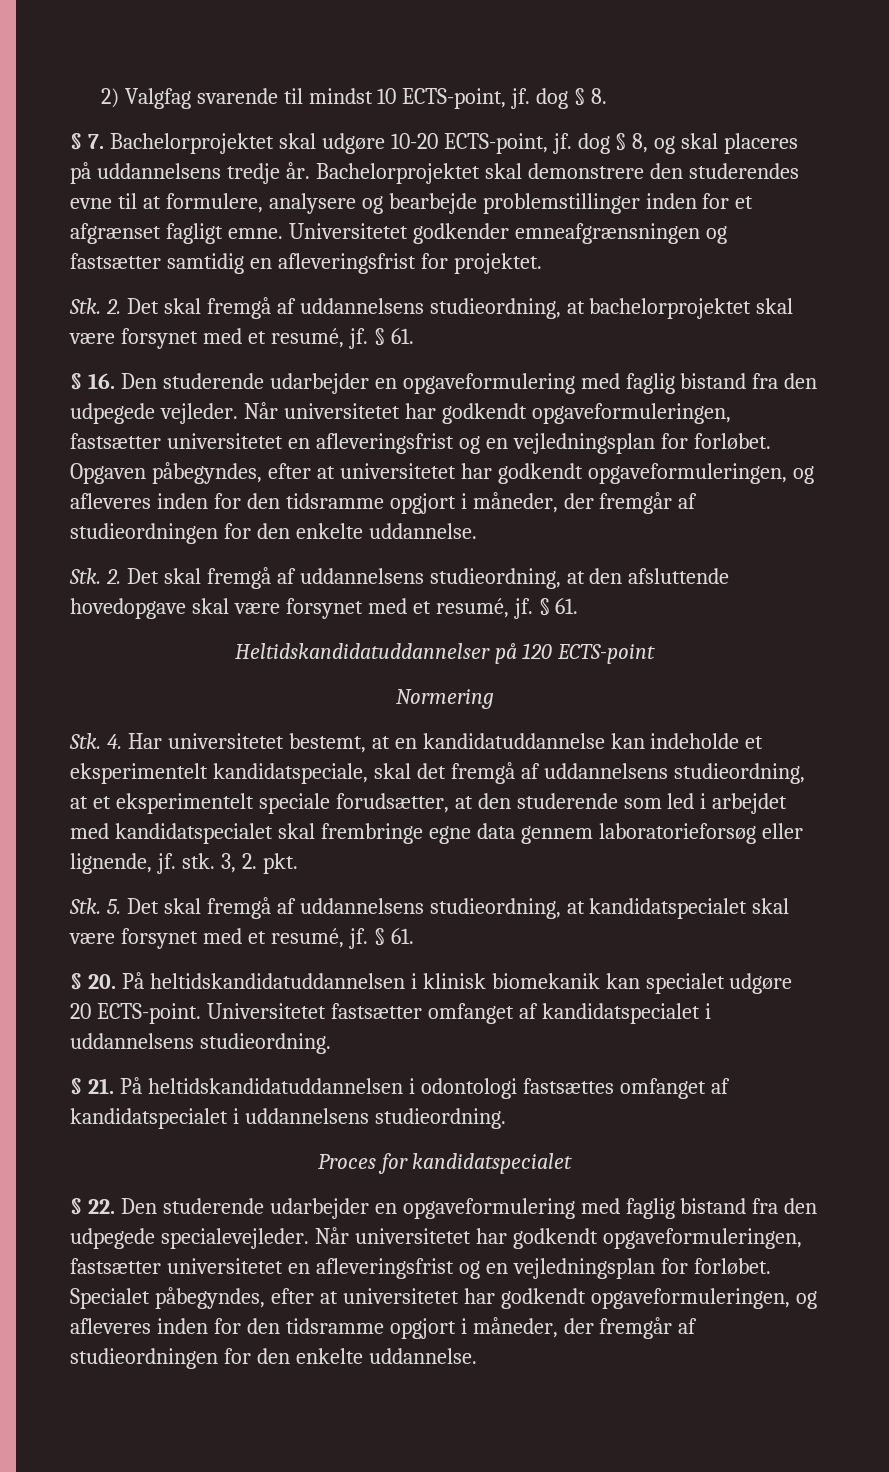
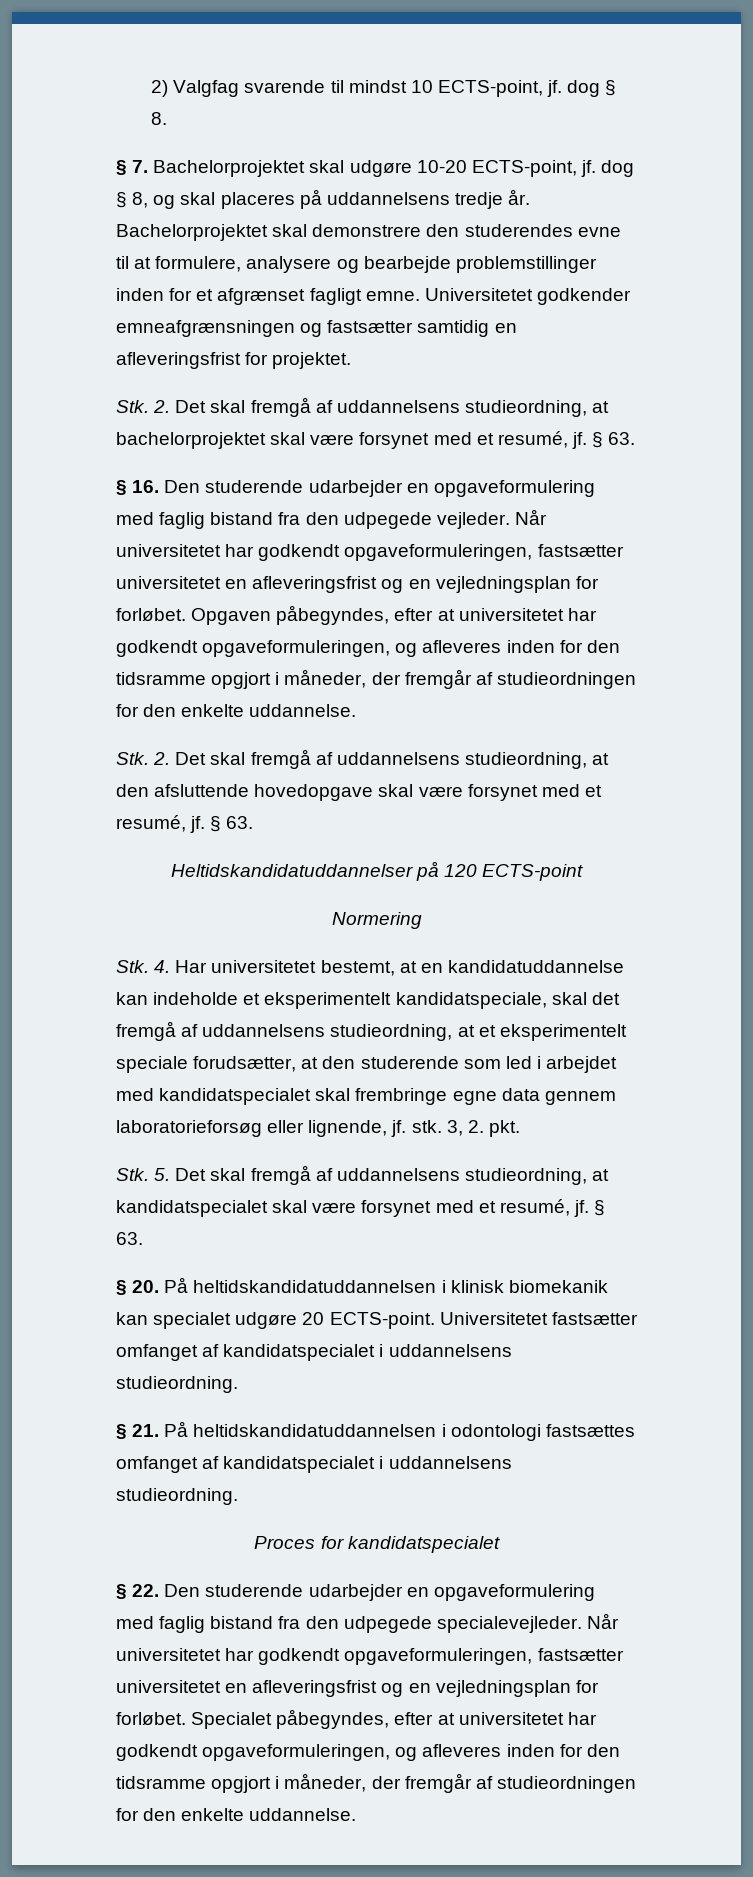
- Stk. 2. Det skal fremgå af uddannelsens studieordning, at bachelorprojektet skal være forsynet med et resumé, jf. § 61.
+ Stk. 2. Det skal fremgå af uddannelsens studieordning, at bachelorprojektet skal være forsynet med et resumé, jf. § 63.
- Stk. 2. Det skal fremgå af uddannelsens studieordning, at den afsluttende hovedopgave skal være forsynet med et resumé, jf. § 61.
+ Stk. 2. Det skal fremgå af uddannelsens studieordning, at den afsluttende hovedopgave skal være forsynet med et resumé, jf. § 63.
- Stk. 5. Det skal fremgå af uddannelsens studieordning, at kandidatspecialet skal være forsynet med et resumé, jf. § 61.
+ Stk. 5. Det skal fremgå af uddannelsens studieordning, at kandidatspecialet skal være forsynet med et resumé, jf. § 63.

